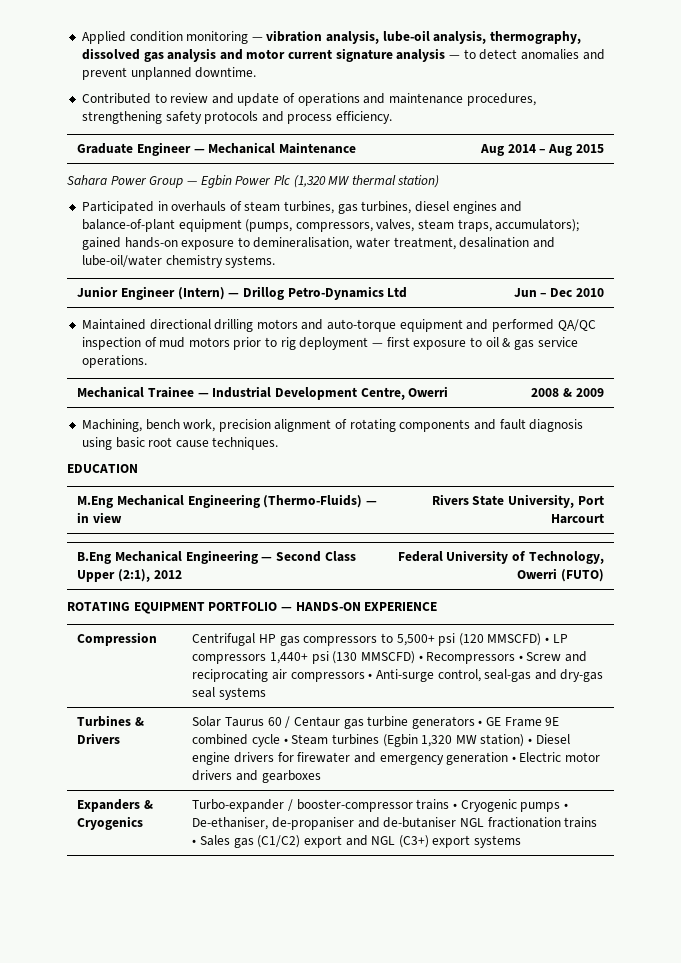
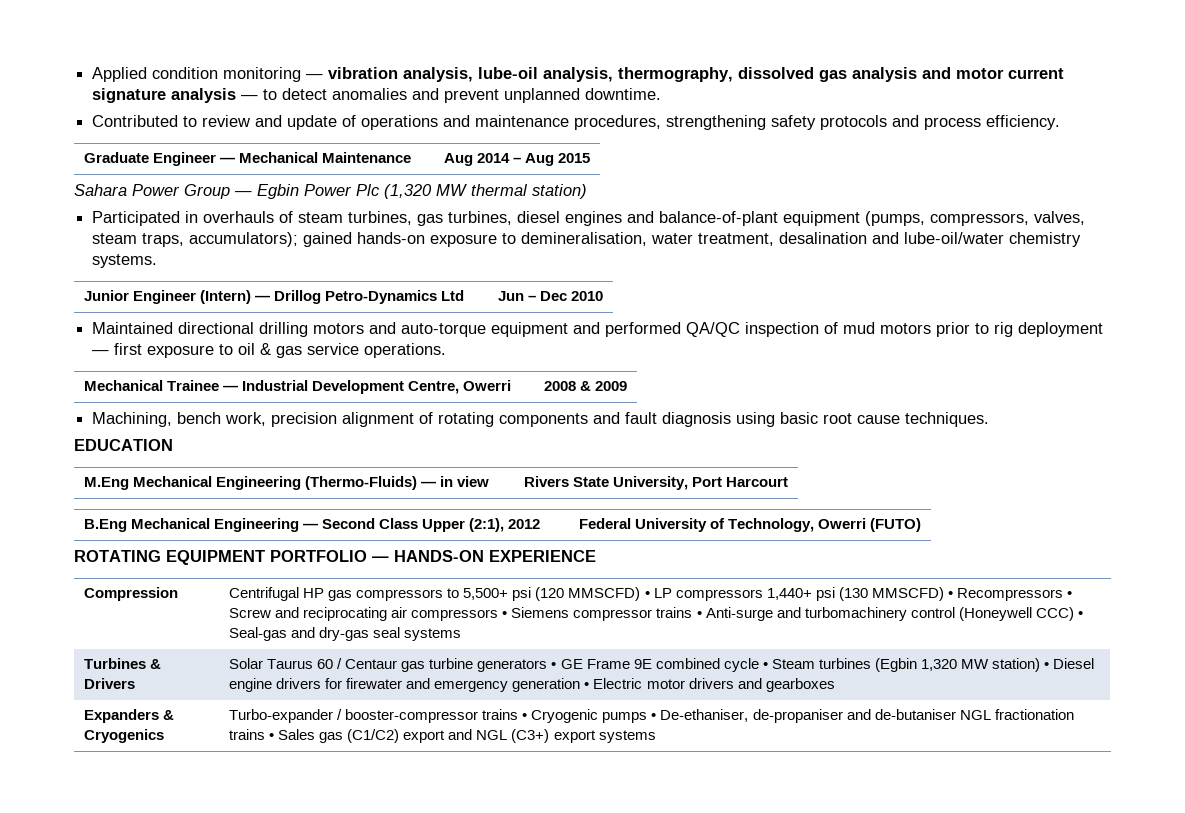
- Centrifugal HP gas compressors to 5,500+ psi (120 MMSCFD) • LP compressors 1,440+ psi (130 MMSCFD) • Recompressors • Screw and reciprocating air compressors • Anti-surge control, seal-gas and dry-gas seal systems
+ Centrifugal HP gas compressors to 5,500+ psi (120 MMSCFD) • LP compressors 1,440+ psi (130 MMSCFD) • Recompressors • Screw and reciprocating air compressors • Siemens compressor trains • Anti-surge and turbomachinery control (Honeywell CCC) • Seal-gas and dry-gas seal systems

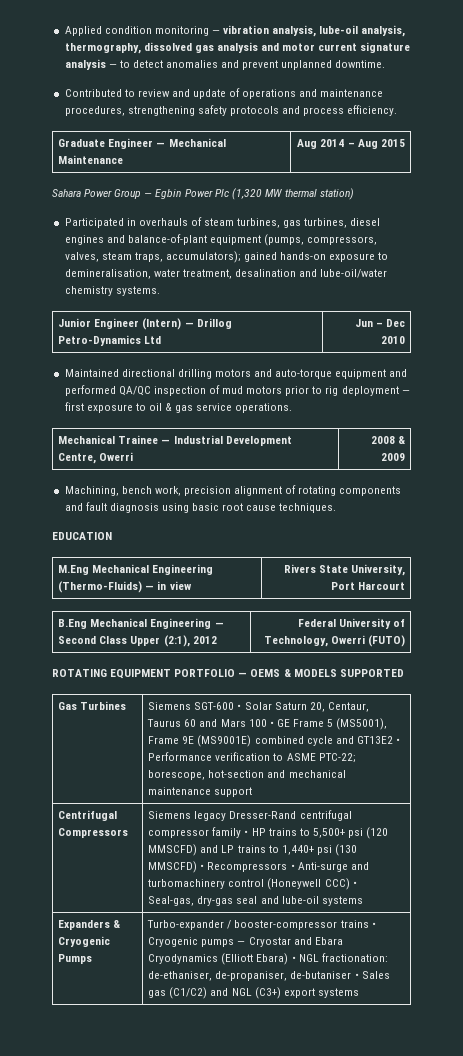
- ROTATING EQUIPMENT PORTFOLIO — HANDS-ON EXPERIENCE
- Compression | Centrifugal HP gas compressors to 5,500+ psi (120 MMSCFD) • LP compressors 1,440+ psi (130 MMSCFD) • Recompressors • Screw and reciprocating air compressors • Siemens compressor trains • Anti-surge and turbomachinery control (Honeywell CCC) • Seal-gas and dry-gas seal systems
- Turbines & Drivers | Solar Taurus 60 / Centaur gas turbine generators • GE Frame 9E combined cycle • Steam turbines (Egbin 1,320 MW station) • Diesel engine drivers for firewater and emergency generation • Electric motor drivers and gearboxes
+ ROTATING EQUIPMENT PORTFOLIO — OEMS & MODELS SUPPORTED
+ Gas Turbines | Siemens SGT-600 • Solar Saturn 20, Centaur, Taurus 60 and Mars 100 • GE Frame 5 (MS5001), Frame 9E (MS9001E) combined cycle and GT13E2 • Performance verification to ASME PTC-22; borescope, hot-section and mechanical maintenance support
+ Centrifugal Compressors | Siemens legacy Dresser-Rand centrifugal compressor family • HP trains to 5,500+ psi (120 MMSCFD) and LP trains to 1,440+ psi (130 MMSCFD) • Recompressors • Anti-surge and turbomachinery control (Honeywell CCC) • Seal-gas, dry-gas seal and lube-oil systems
- Expanders & Cryogenics | Turbo-expander / booster-compressor trains • Cryogenic pumps • De-ethaniser, de-propaniser and de-butaniser NGL fractionation trains • Sales gas (C1/C2) export and NGL (C3+) export systems
+ Expanders & Cryogenic Pumps | Turbo-expander / booster-compressor trains • Cryogenic pumps — Cryostar and Ebara Cryodynamics (Elliott Ebara) • NGL fractionation: de-ethaniser, de-propaniser, de-butaniser • Sales gas (C1/C2) and NGL (C3+) export systems

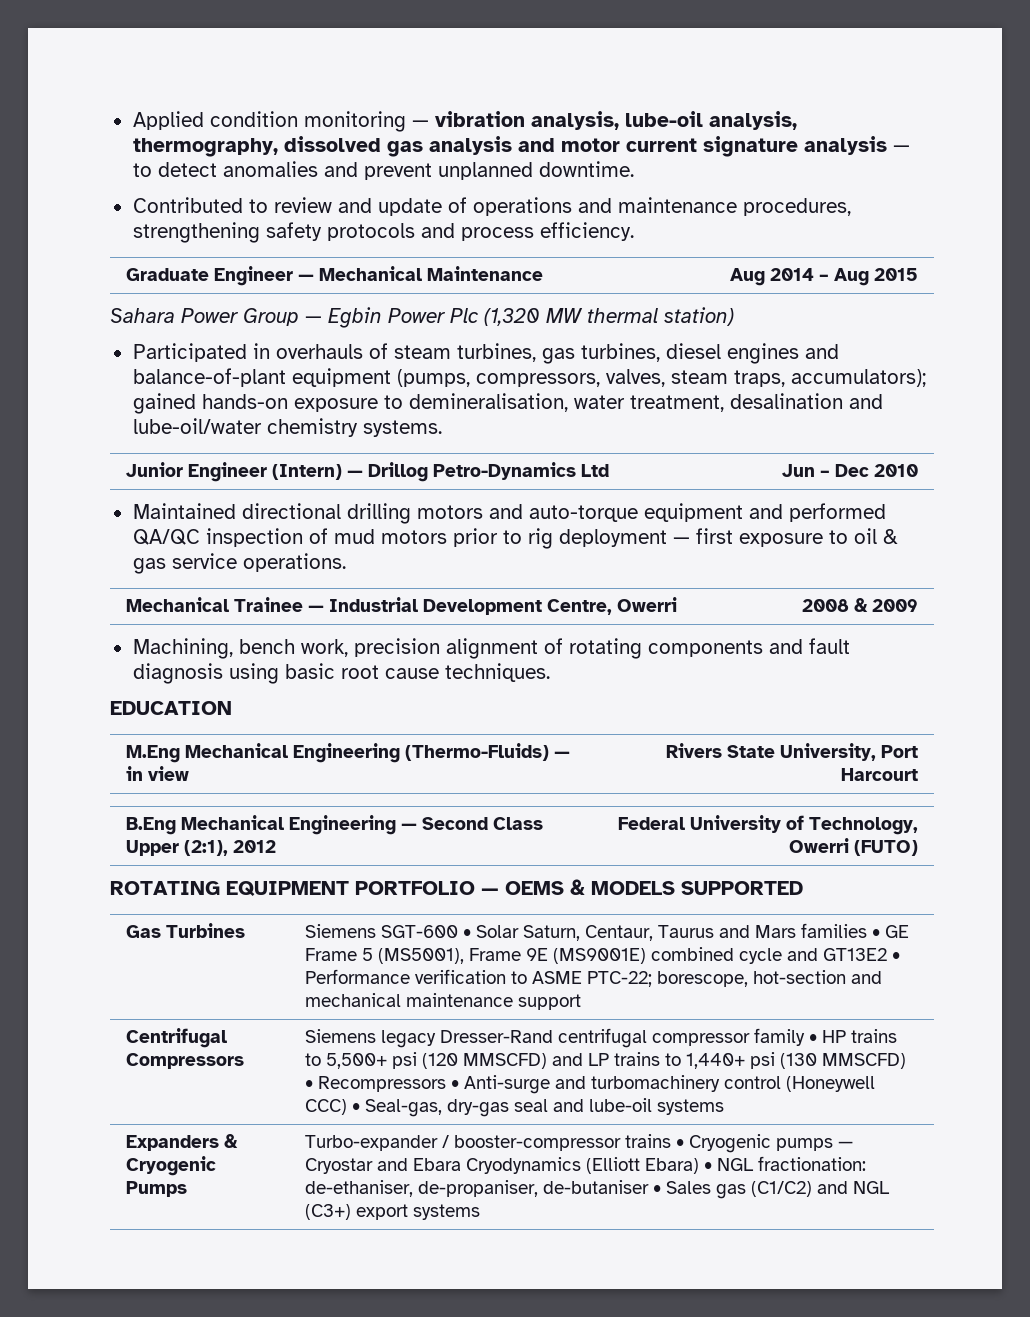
- Gas Turbines | Siemens SGT-600 • Solar Saturn 20, Centaur, Taurus 60 and Mars 100 • GE Frame 5 (MS5001), Frame 9E (MS9001E) combined cycle and GT13E2 • Performance verification to ASME PTC-22; borescope, hot-section and mechanical maintenance support
+ Gas Turbines | Siemens SGT-600 • Solar Saturn, Centaur, Taurus and Mars families • GE Frame 5 (MS5001), Frame 9E (MS9001E) combined cycle and GT13E2 • Performance verification to ASME PTC-22; borescope, hot-section and mechanical maintenance support

